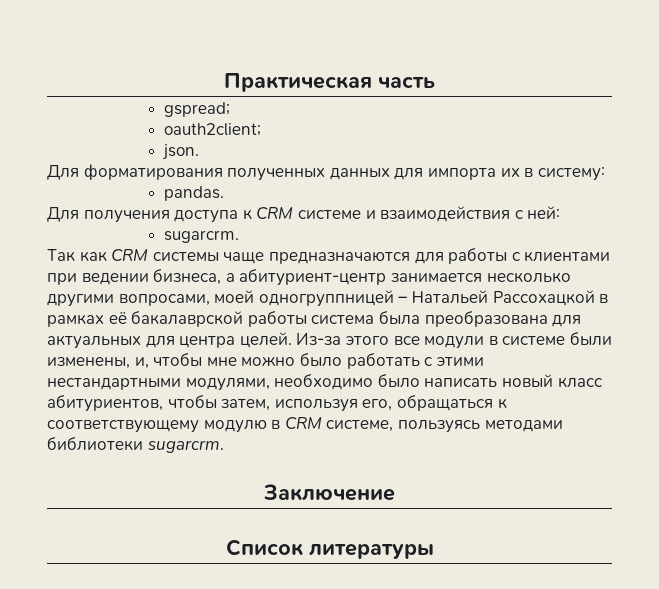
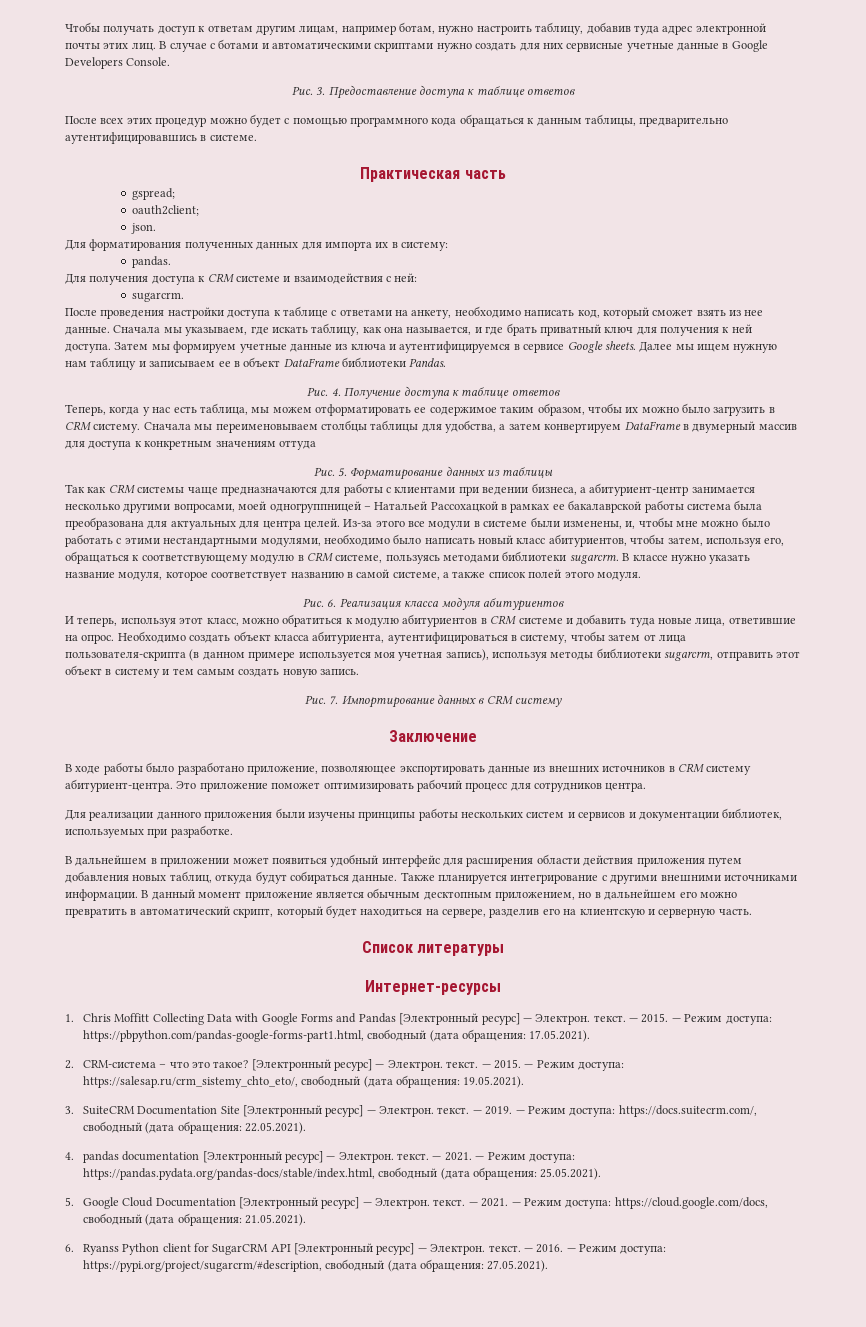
+ Чтобы получать доступ к ответам другим лицам, например ботам, нужно настроить таблицу, добавив туда адрес электронной почты этих лиц. В случае с ботами и автоматическими скриптами нужно создать для них сервисные учетные данные в Google Developers Console.
+ Рис. 3. Предоставление доступа к таблице ответов
+ После всех этих процедур можно будет с помощью программного кода обращаться к данным таблицы, предварительно аутентифицировавшись в системе.
+ После проведения настройки доступа к таблице с ответами на анкету, необходимо написать код, который сможет взять из нее данные. Сначала мы указываем, где искать таблицу, как она называется, и где брать приватный ключ для получения к ней доступа. Затем мы формируем учетные данные из ключа и аутентифицируемся в сервисе Google sheets. Далее мы ищем нужную нам таблицу и записываем ее в объект DataFrame библиотеки Pandas.
+ Рис. 4. Получение доступа к таблице ответов
+ Теперь, когда у нас есть таблица, мы можем отформатировать ее содержимое таким образом, чтобы их можно было загрузить в CRM систему. Сначала мы переименовываем столбцы таблицы для удобства, а затем конвертируем DataFrame в двумерный массив для доступа к конкретным значениям оттуда
+ Рис. 5. Форматирование данных из таблицы
- Так как CRM системы чаще предназначаются для работы с клиентами при ведении бизнеса, а абитуриент-центр занимается несколько другими вопросами, моей одногруппницей – Натальей Рассохацкой в рамках её бакалаврской работы система была преобразована для актуальных для центра целей.
+ Так как CRM системы чаще предназначаются для работы с клиентами при ведении бизнеса, а абитуриент-центр занимается несколько другими вопросами, моей одногруппницей – Натальей Рассохацкой в рамках ее бакалаврской работы система была преобразована для актуальных для центра целей.
- Из-за этого все модули в системе были изменены, и, чтобы мне можно было работать с этими нестандартными модулями, необходимо было написать новый класс абитуриентов, чтобы затем, используя его, обращаться к соответствующему модулю в CRM системе, пользуясь методами библиотеки sugarcrm.
+ Из-за этого все модули в системе были изменены, и, чтобы мне можно было работать с этими нестандартными модулями, необходимо было написать новый класс абитуриентов, чтобы затем, используя его, обращаться к соответствующему модулю в CRM системе, пользуясь методами библиотеки sugarcrm. В классе нужно указать название модуля, которое соответствует названию в самой системе, а также список полей этого модуля.
+ Рис. 6. Реализация класса модуля абитуриентов
+ И теперь, используя этот класс, можно обратиться к модулю абитуриентов в CRM системе и добавить туда новые лица, ответившие на опрос. Необходимо создать объект класса абитуриента, аутентифицироваться в систему, чтобы затем от лица пользователя-скрипта (в данном примере используется моя учетная запись), используя методы библиотеки sugarcrm, отправить этот объект в систему и тем самым создать новую запись.
+ Рис. 7. Импортирование данных в CRM систему
  Заключение
+ В ходе работы было разработано приложение, позволяющее экспортировать данные из внешних источников в CRM систему абитуриент-центра. Это приложение поможет оптимизировать рабочий процесс для сотрудников центра.
+ Для реализации данного приложения были изучены принципы работы нескольких систем и сервисов и документации библиотек, используемых при разработке.
+ В дальнейшем в приложении может появиться удобный интерфейс для расширения области действия приложения путем добавления новых таблиц, откуда будут собираться данные. Также планируется интегрирование с другими внешними источниками информации. В данный момент приложение является обычным десктопным приложением, но в дальнейшем его можно превратить в автоматический скрипт, который будет находиться на сервере, разделив его на клиентскую и серверную часть.
  Список литературы
+ Интернет-ресурсы
+ 1. Chris Moffitt Collecting Data with Google Forms and Pandas [Электронный ресурс] — Электрон. текст. — 2015. — Режим доступа: https://pbpython.com/pandas-google-forms-part1.html, свободный (дата обращения: 17.05.2021).
+ 2. СRM-система – что это такое? [Электронный ресурс] — Электрон. текст. — 2015. — Режим доступа: https://salesap.ru/crm_sistemy_chto_eto/, свободный (дата обращения: 19.05.2021).
+ 3. SuiteCRM Documentation Site [Электронный ресурс] — Электрон. текст. — 2019. — Режим доступа: https://docs.suitecrm.com/, свободный (дата обращения: 22.05.2021).
+ 4. pandas documentation [Электронный ресурс] — Электрон. текст. — 2021. — Режим доступа: https://pandas.pydata.org/pandas-docs/stable/index.html, свободный (дата обращения: 25.05.2021).
+ 5. Google Cloud Documentation [Электронный ресурс] — Электрон. текст. — 2021. — Режим доступа: https://cloud.google.com/docs, свободный (дата обращения: 21.05.2021).
+ 6. Ryanss Python client for SugarCRM API [Электронный ресурс] — Электрон. текст. — 2016. — Режим доступа: https://pypi.org/project/sugarcrm/#description, свободный (дата обращения: 27.05.2021).

